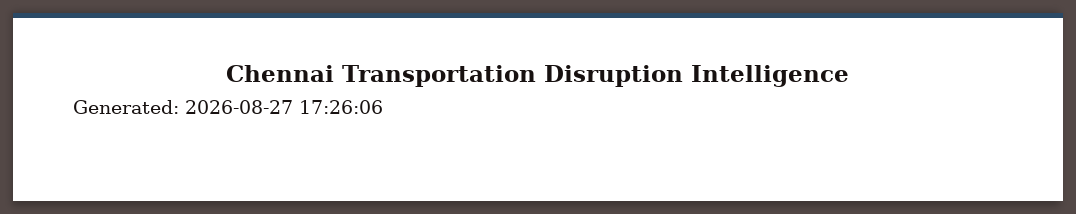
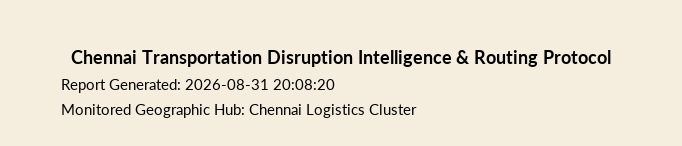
- Chennai Transportation Disruption Intelligence
- Generated: 2026-08-27 17:26:06
+ Chennai Transportation Disruption Intelligence & Routing Protocol
+ Report Generated: 2026-08-31 20:08:20
+ Monitored Geographic Hub: Chennai Logistics Cluster

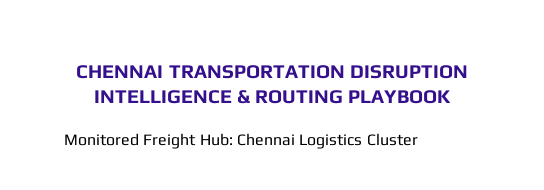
- Chennai Transportation Disruption Intelligence & Routing Protocol
- Report Generated: 2026-08-31 20:08:20
+ CHENNAI TRANSPORTATION DISRUPTION INTELLIGENCE & ROUTING PLAYBOOK
- Monitored Geographic Hub: Chennai Logistics Cluster
+ Monitored Freight Hub: Chennai Logistics Cluster

